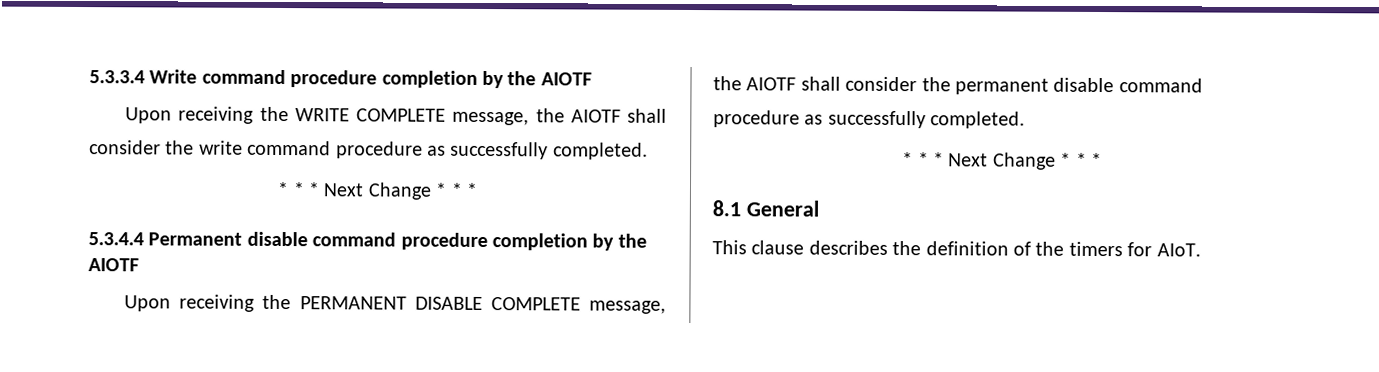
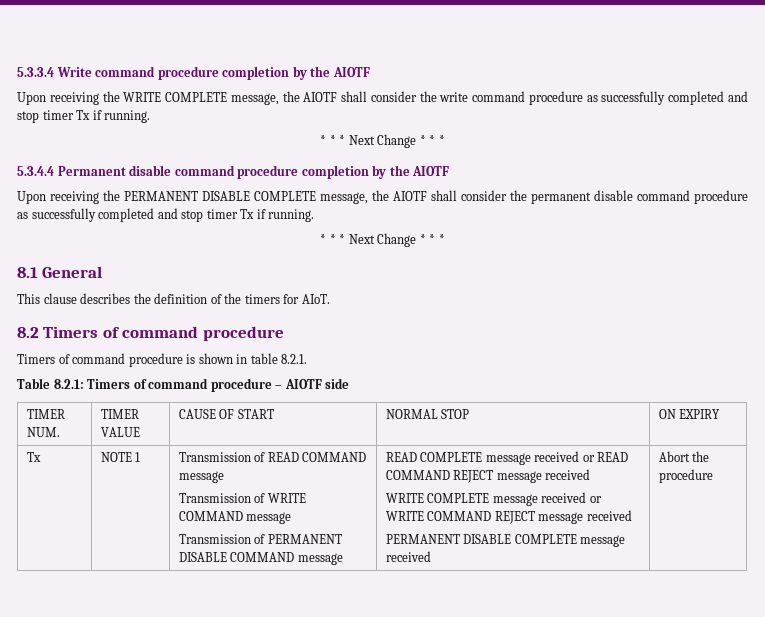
- Upon receiving the WRITE COMPLETE message, the AIOTF shall consider the write command procedure as successfully completed.
+ Upon receiving the WRITE COMPLETE message, the AIOTF shall consider the write command procedure as successfully completed and stop timer Tx if running.
- Upon receiving the PERMANENT DISABLE COMPLETE message, the AIOTF shall consider the permanent disable command procedure as successfully completed.
+ Upon receiving the PERMANENT DISABLE COMPLETE message, the AIOTF shall consider the permanent disable command procedure as successfully completed and stop timer Tx if running.
+ 8.2 Timers of command procedure
+ Timers of command procedure is shown in table 8.2.1.
+ Table 8.2.1: Timers of command procedure – AIOTF side
+ TIMER NUM. | TIMER VALUE | CAUSE OF START | NORMAL STOP | ON EXPIRY
+ Tx | NOTE 1 | Transmission of READ COMMAND message
+ Transmission of WRITE COMMAND message
+ Transmission of PERMANENT DISABLE COMMAND message | READ COMPLETE message received or READ COMMAND REJECT message received
+ WRITE COMPLETE message received or WRITE COMMAND REJECT message received
+ PERMANENT DISABLE COMPLETE message received | Abort the procedure

